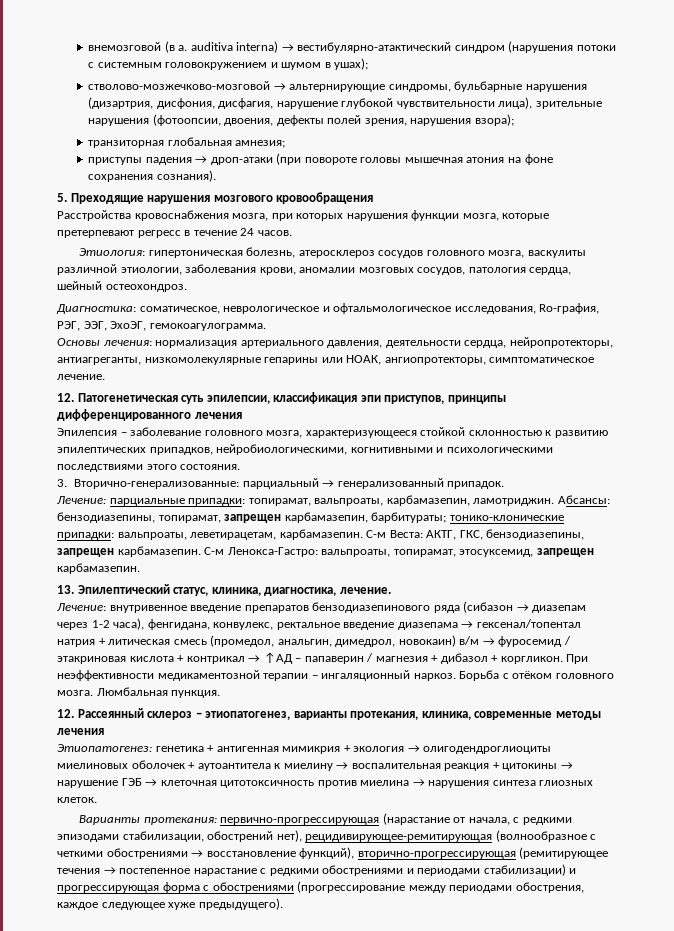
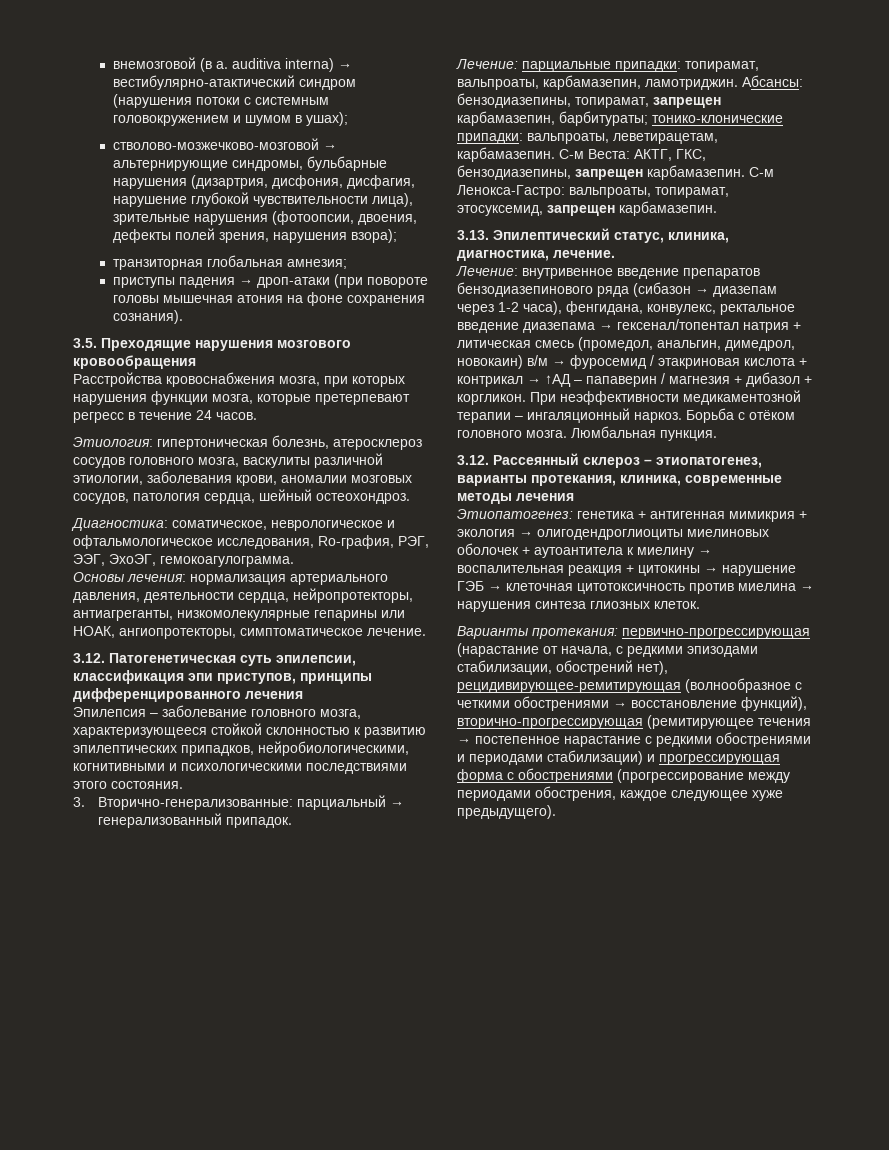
- 5. Преходящие нарушения мозгового кровообращения
+ 3.5. Преходящие нарушения мозгового кровообращения
- 12. Патогенетическая суть эпилепсии, классификация эпи приступов, принципы дифференцированного лечения
+ 3.12. Патогенетическая суть эпилепсии, классификация эпи приступов, принципы дифференцированного лечения
- 13. Эпилептический статус, клиника, диагностика, лечение.
+ 3.13. Эпилептический статус, клиника, диагностика, лечение.
- 12. Рассеянный склероз – этиопатогенез, варианты протекания, клиника, современные методы лечения
+ 3.12. Рассеянный склероз – этиопатогенез, варианты протекания, клиника, современные методы лечения

